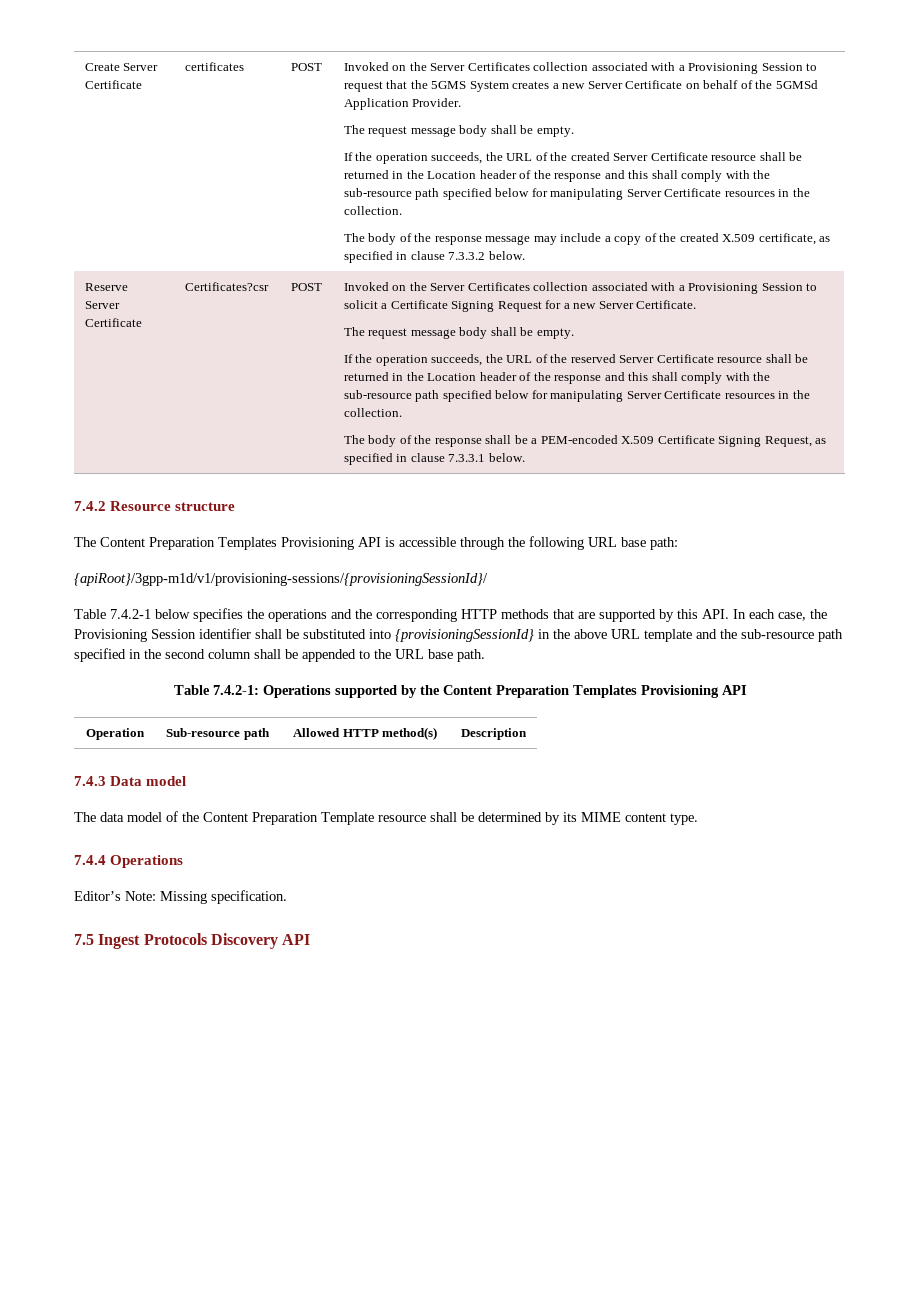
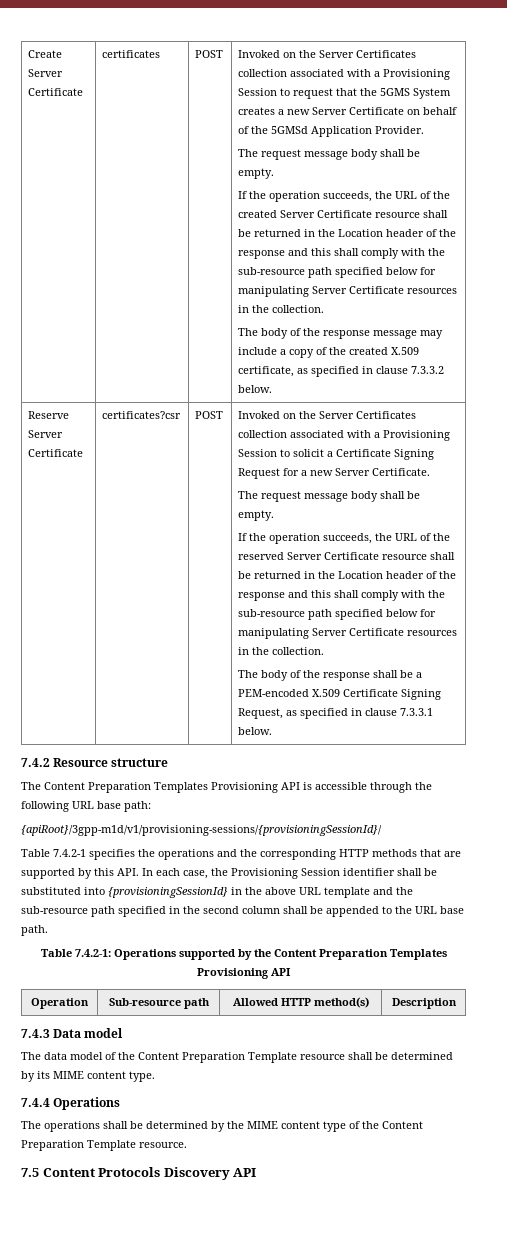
- Certificates?csr
+ certificates?csr
- Table 7.4.2-1 below specifies the operations and the corresponding HTTP methods that are supported by this API. In each case, the Provisioning Session identifier shall be substituted into {provisioningSessionId} in the above URL template and the sub-resource path specified in the second column shall be appended to the URL base path.
+ Table 7.4.2-1 specifies the operations and the corresponding HTTP methods that are supported by this API. In each case, the Provisioning Session identifier shall be substituted into {provisioningSessionId} in the above URL template and the sub-resource path specified in the second column shall be appended to the URL base path.
- Editor’s Note: Missing specification.
+ The operations shall be determined by the MIME content type of the Content Preparation Template resource.
- 7.5 Ingest Protocols Discovery API
+ 7.5 Content Protocols Discovery API

